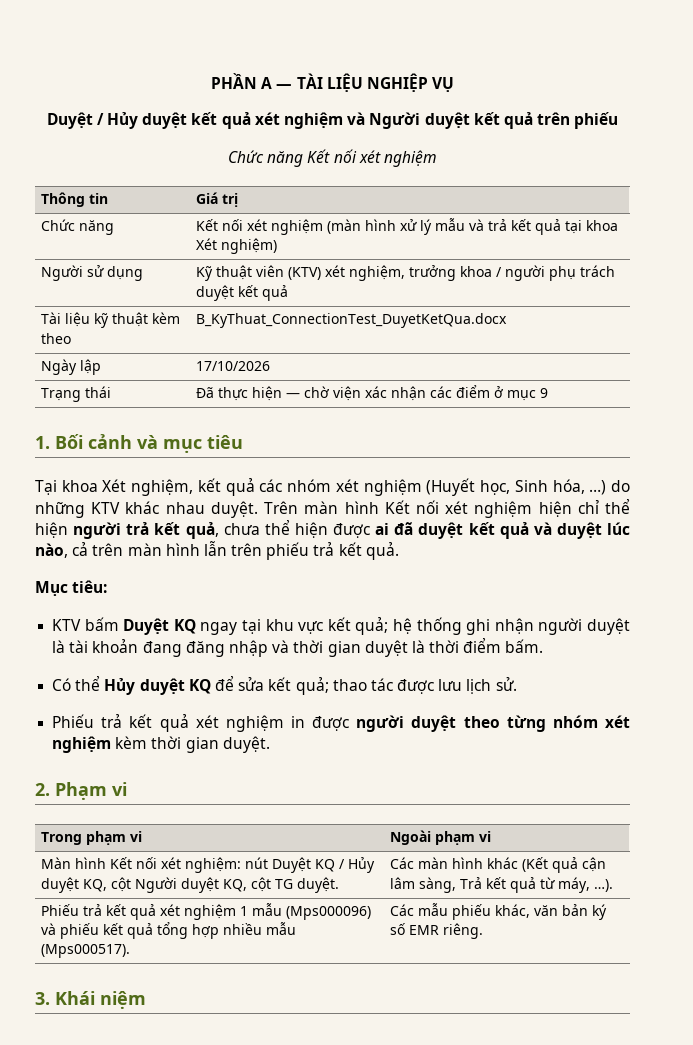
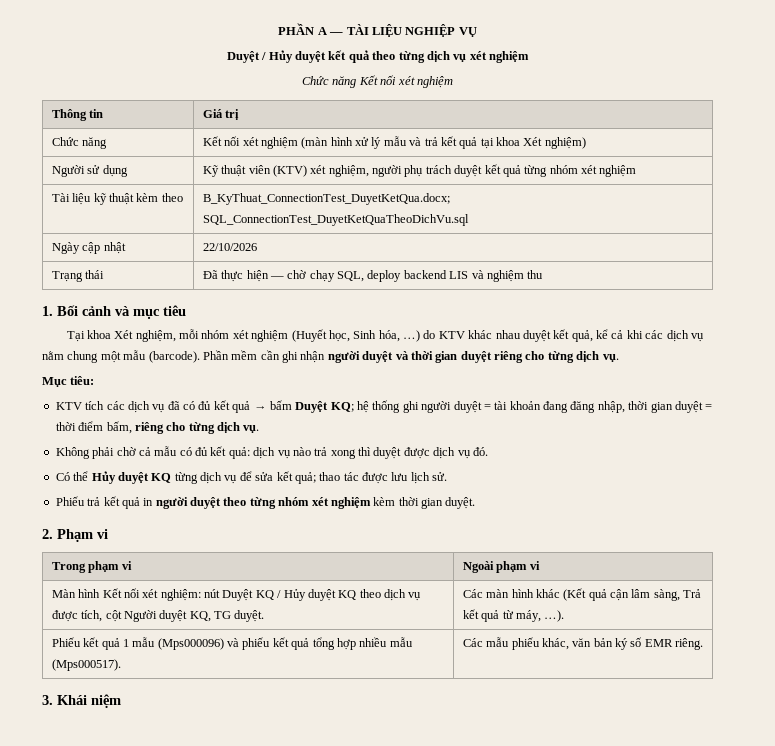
- Duyệt / Hủy duyệt kết quả xét nghiệm và Người duyệt kết quả trên phiếu
+ Duyệt / Hủy duyệt kết quả theo từng dịch vụ xét nghiệm
- Người sử dụng | Kỹ thuật viên (KTV) xét nghiệm, trưởng khoa / người phụ trách duyệt kết quả
+ Người sử dụng | Kỹ thuật viên (KTV) xét nghiệm, người phụ trách duyệt kết quả từng nhóm xét nghiệm
- Tài liệu kỹ thuật kèm theo | B_KyThuat_ConnectionTest_DuyetKetQua.docx
+ Tài liệu kỹ thuật kèm theo | B_KyThuat_ConnectionTest_DuyetKetQua.docx; SQL_ConnectionTest_DuyetKetQuaTheoDichVu.sql
- Ngày lập | 17/10/2026
+ Ngày cập nhật | 22/10/2026
- Trạng thái | Đã thực hiện — chờ viện xác nhận các điểm ở mục 9
+ Trạng thái | Đã thực hiện — chờ chạy SQL, deploy backend LIS và nghiệm thu
- Tại khoa Xét nghiệm, kết quả các nhóm xét nghiệm (Huyết học, Sinh hóa, …) do những KTV khác nhau duyệt. Trên màn hình Kết nối xét nghiệm hiện chỉ thể hiện người trả kết quả, chưa thể hiện được ai đã duyệt kết quả và duyệt lúc nào, cả trên màn hình lẫn trên phiếu trả kết quả.
+ Tại khoa Xét nghiệm, mỗi nhóm xét nghiệm (Huyết học, Sinh hóa, …) do KTV khác nhau duyệt kết quả, kể cả khi các dịch vụ nằm chung một mẫu (barcode). Phần mềm cần ghi nhận người duyệt và thời gian duyệt riêng cho từng dịch vụ.
  Mục tiêu:
- KTV bấm Duyệt KQ ngay tại khu vực kết quả; hệ thống ghi nhận người duyệt là tài khoản đang đăng nhập và thời gian duyệt là thời điểm bấm.
+ KTV tích các dịch vụ đã có đủ kết quả → bấm Duyệt KQ; hệ thống ghi người duyệt = tài khoản đang đăng nhập, thời gian duyệt = thời điểm bấm, riêng cho từng dịch vụ.
+ Không phải chờ cả mẫu có đủ kết quả: dịch vụ nào trả xong thì duyệt được dịch vụ đó.
- Có thể Hủy duyệt KQ để sửa kết quả; thao tác được lưu lịch sử.
+ Có thể Hủy duyệt KQ từng dịch vụ để sửa kết quả; thao tác được lưu lịch sử.
- Phiếu trả kết quả xét nghiệm in được người duyệt theo từng nhóm xét nghiệm kèm thời gian duyệt.
+ Phiếu trả kết quả in người duyệt theo từng nhóm xét nghiệm kèm thời gian duyệt.
- Màn hình Kết nối xét nghiệm: nút Duyệt KQ / Hủy duyệt KQ, cột Người duyệt KQ, cột TG duyệt. | Các màn hình khác (Kết quả cận lâm sàng, Trả kết quả từ máy, …).
+ Màn hình Kết nối xét nghiệm: nút Duyệt KQ / Hủy duyệt KQ theo dịch vụ được tích, cột Người duyệt KQ, TG duyệt. | Các màn hình khác (Kết quả cận lâm sàng, Trả kết quả từ máy, …).
- Phiếu trả kết quả xét nghiệm 1 mẫu (Mps000096) và phiếu kết quả tổng hợp nhiều mẫu (Mps000517). | Các mẫu phiếu khác, văn bản ký số EMR riêng.
+ Phiếu kết quả 1 mẫu (Mps000096) và phiếu kết quả tổng hợp nhiều mẫu (Mps000517). | Các mẫu phiếu khác, văn bản ký số EMR riêng.

